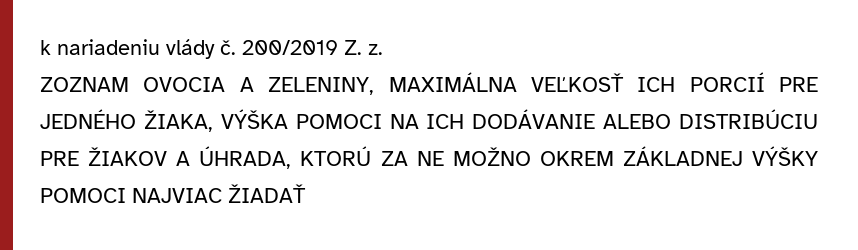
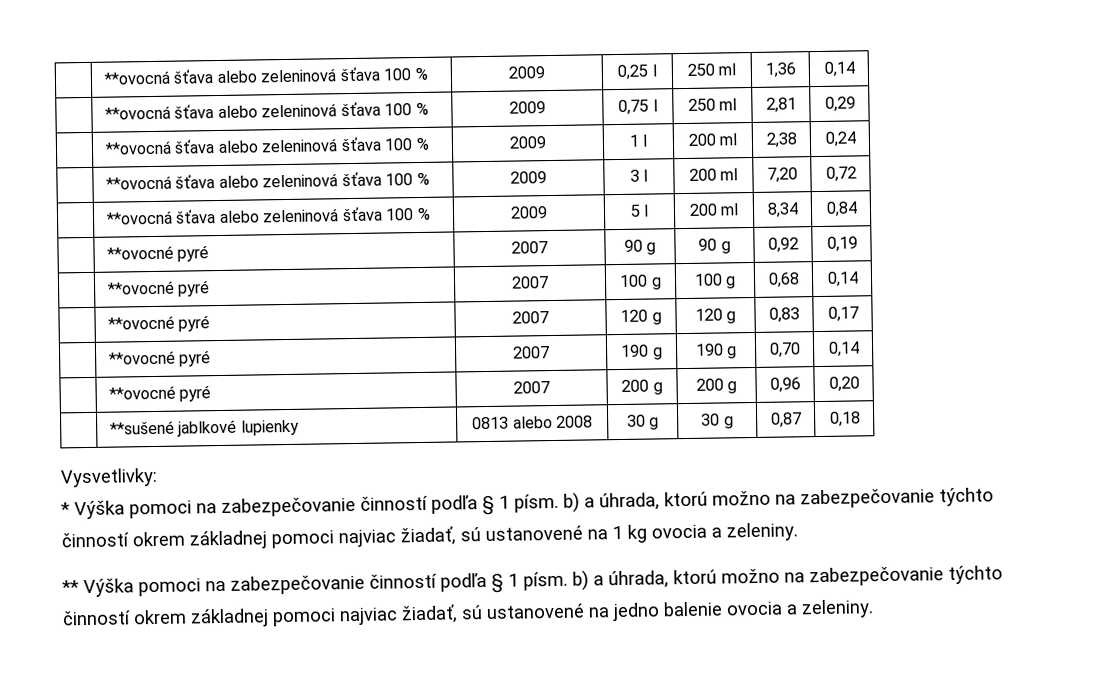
- k nariadeniu vlády č. 200/2019 Z. z.
- ZOZNAM OVOCIA A ZELENINY, MAXIMÁLNA VEĽKOSŤ ICH PORCIÍ PRE JEDNÉHO ŽIAKA, VÝŠKA POMOCI NA ICH DODÁVANIE ALEBO DISTRIBÚCIU PRE ŽIAKOV A ÚHRADA, KTORÚ ZA NE MOŽNO OKREM ZÁKLADNEJ VÝŠKY POMOCI NAJVIAC ŽIADAŤ
+ | **ovocná šťava alebo zeleninová šťava 100 % | 2009 | 0,25 l | 250 ml | 1,36 | 0,14
+ | **ovocná šťava alebo zeleninová šťava 100 % | 2009 | 0,75 l | 250 ml | 2,81 | 0,29
+ | **ovocná šťava alebo zeleninová šťava 100 % | 2009 | 1 l | 200 ml | 2,38 | 0,24
+ | **ovocná šťava alebo zeleninová šťava 100 % | 2009 | 3 l | 200 ml | 7,20 | 0,72
+ | **ovocná šťava alebo zeleninová šťava 100 % | 2009 | 5 l | 200 ml | 8,34 | 0,84
+ | **ovocné pyré | 2007 | 90 g | 90 g | 0,92 | 0,19
+ | **ovocné pyré | 2007 | 100 g | 100 g | 0,68 | 0,14
+ | **ovocné pyré | 2007 | 120 g | 120 g | 0,83 | 0,17
+ | **ovocné pyré | 2007 | 190 g | 190 g | 0,70 | 0,14
+ | **ovocné pyré | 2007 | 200 g | 200 g | 0,96 | 0,20
+ | **sušené jablkové lupienky | 0813 alebo 2008 | 30 g | 30 g | 0,87 | 0,18
+ Vysvetlivky:
+ * Výška pomoci na zabezpečovanie činností podľa § 1 písm. b) a úhrada, ktorú možno na zabezpečovanie týchto činností okrem základnej pomoci najviac žiadať, sú ustanovené na 1 kg ovocia a zeleniny.
+ ** Výška pomoci na zabezpečovanie činností podľa § 1 písm. b) a úhrada, ktorú možno na zabezpečovanie týchto činností okrem základnej pomoci najviac žiadať, sú ustanovené na jedno balenie ovocia a zeleniny.

